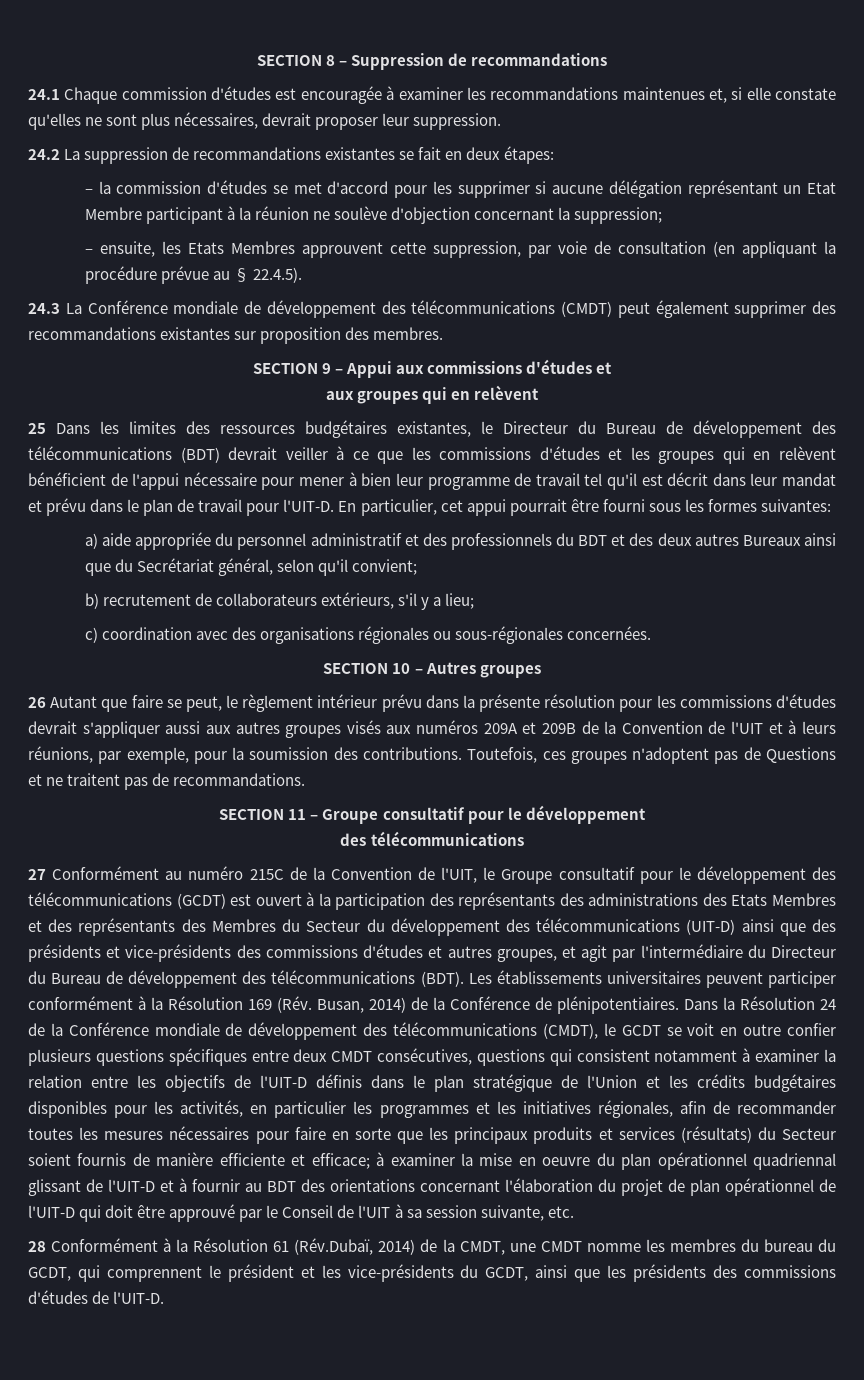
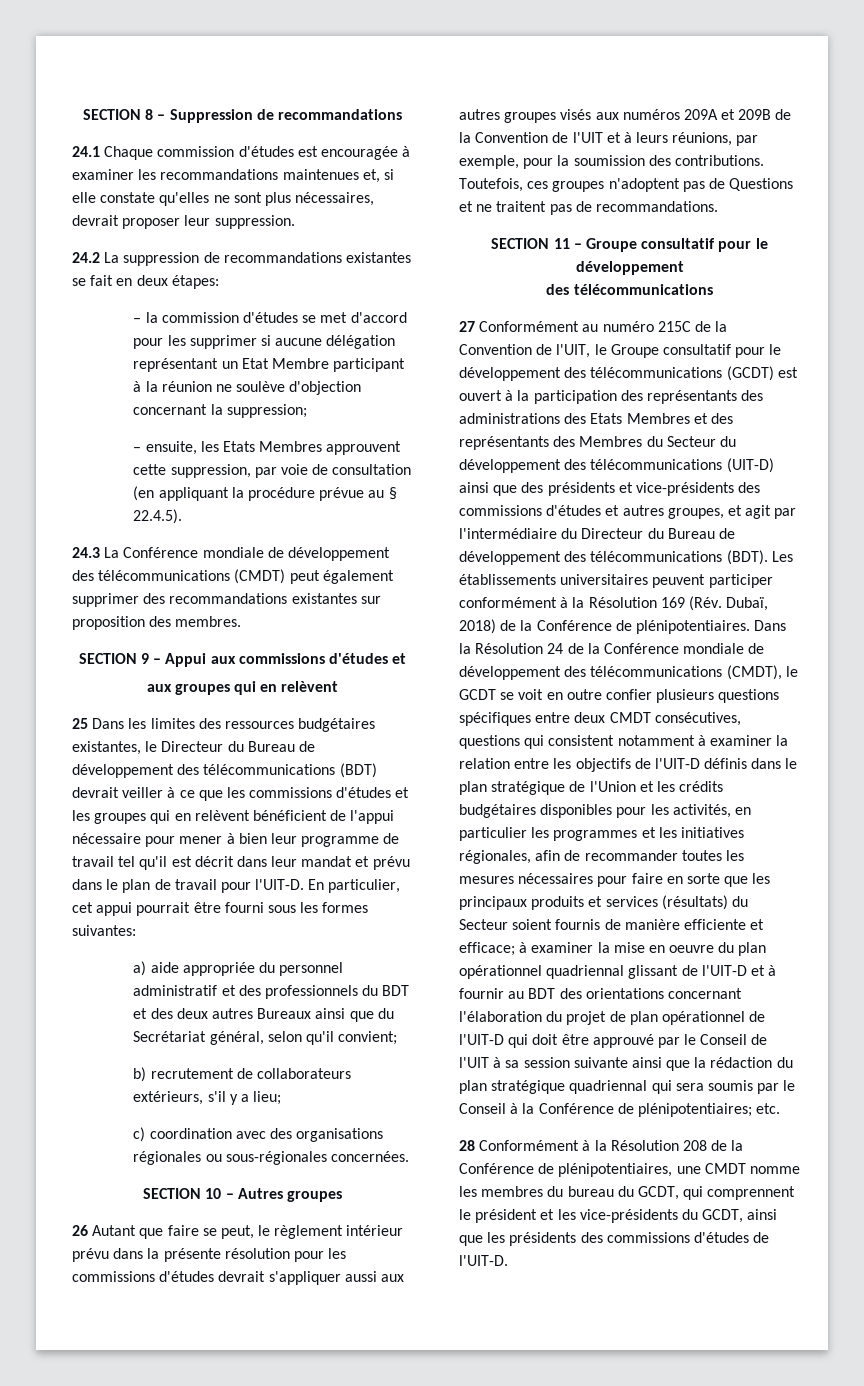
- Les établissements universitaires peuvent participer conformément à la Résolution 169 (Rév. Busan, 2014) de la Conférence de plénipotentiaires.
+ Les établissements universitaires peuvent participer conformément à la Résolution 169 (Rév. Dubaï, 2018) de la Conférence de plénipotentiaires.
- à examiner la mise en oeuvre du plan opérationnel quadriennal glissant de l'UIT-D et à fournir au BDT des orientations concernant l'élaboration du projet de plan opérationnel de l'UIT-D qui doit être approuvé par le Conseil de l'UIT à sa session suivante, etc.
+ à examiner la mise en oeuvre du plan opérationnel quadriennal glissant de l'UIT-D et à fournir au BDT des orientations concernant l'élaboration du projet de plan opérationnel de l'UIT-D qui doit être approuvé par le Conseil de l'UIT à sa session suivante ainsi que la rédaction du plan stratégique quadriennal qui sera soumis par le Conseil à la Conférence de plénipotentiaires; etc.
- 28 Conformément à la Résolution 61 (Rév.Dubaï, 2014) de la CMDT, une CMDT nomme les membres du bureau du GCDT, qui comprennent le président et les vice-présidents du GCDT, ainsi que les présidents des commissions d'études de l'UIT-D.
+ 28 Conformément à la Résolution 208 de la Conférence de plénipotentiaires, une CMDT nomme les membres du bureau du GCDT, qui comprennent le président et les vice-présidents du GCDT, ainsi que les présidents des commissions d'études de l'UIT-D.

